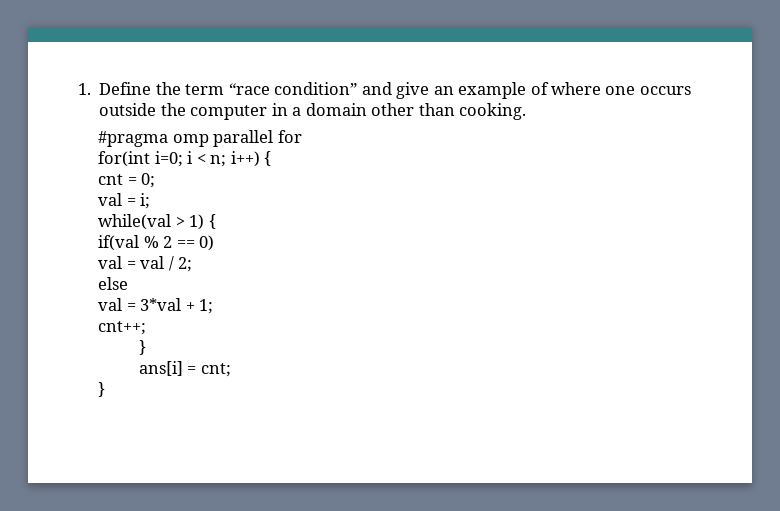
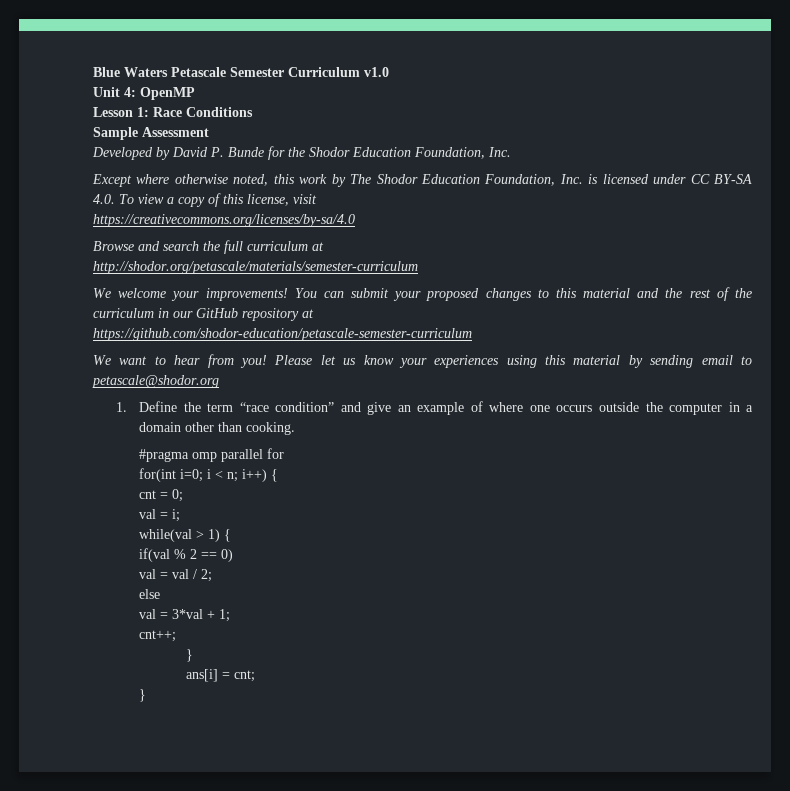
+ Blue Waters Petascale Semester Curriculum v1.0
+ Unit 4: OpenMP
+ Lesson 1: Race Conditions
+ Sample Assessment
+ Developed by David P. Bunde for the Shodor Education Foundation, Inc.
+ Except where otherwise noted, this work by The Shodor Education Foundation, Inc. is licensed under CC BY-SA 4.0. To view a copy of this license, visit
+ https://creativecommons.org/licenses/by-sa/4.0
+ Browse and search the full curriculum at
+ http://shodor.org/petascale/materials/semester-curriculum
+ We welcome your improvements! You can submit your proposed changes to this material and the rest of the curriculum in our GitHub repository at
+ https://github.com/shodor-education/petascale-semester-curriculum
+ We want to hear from you! Please let us know your experiences using this material by sending email to petascale@shodor.org

